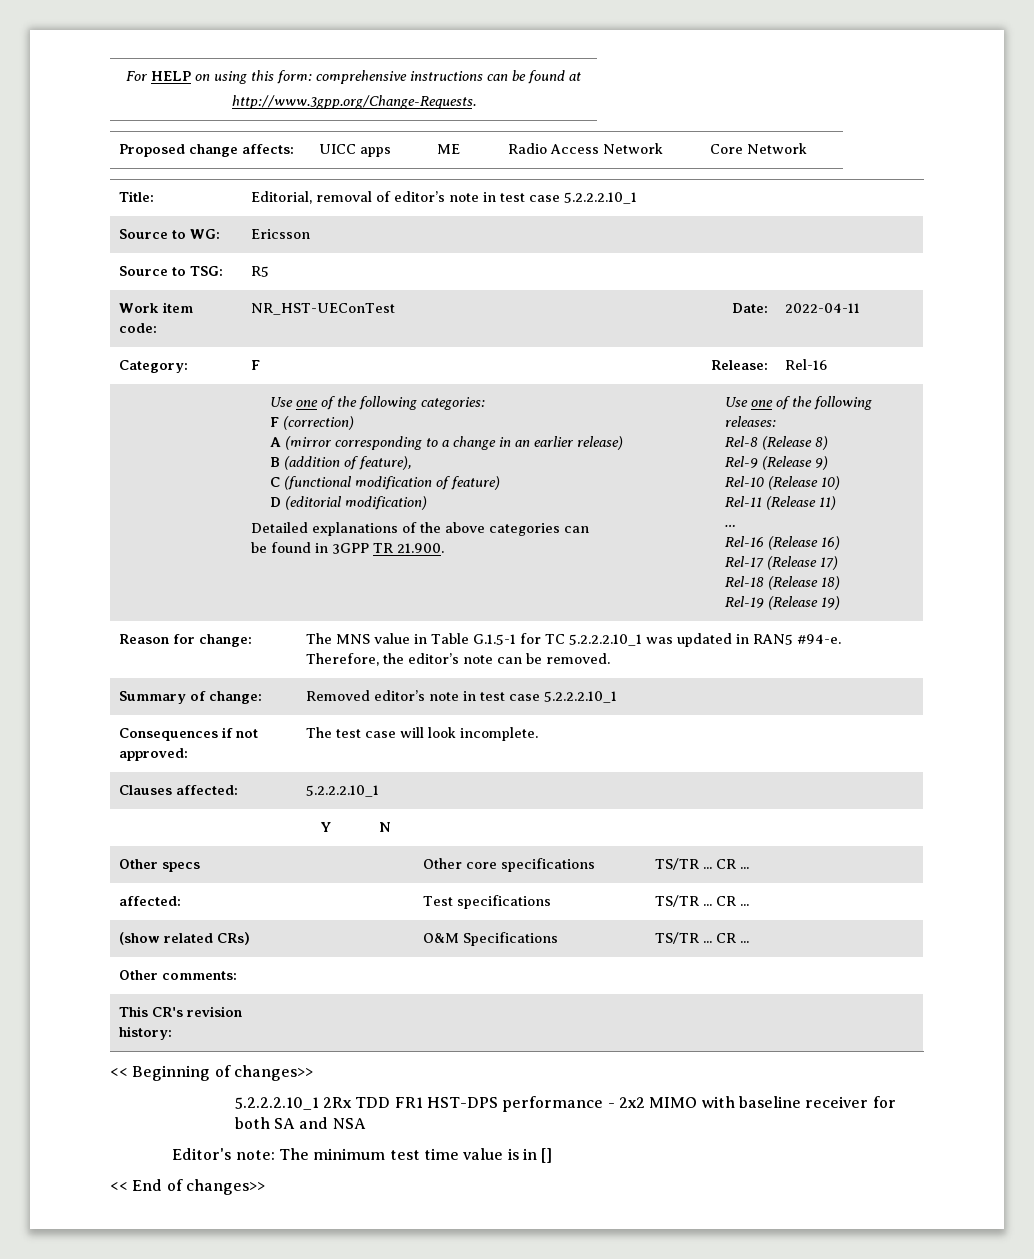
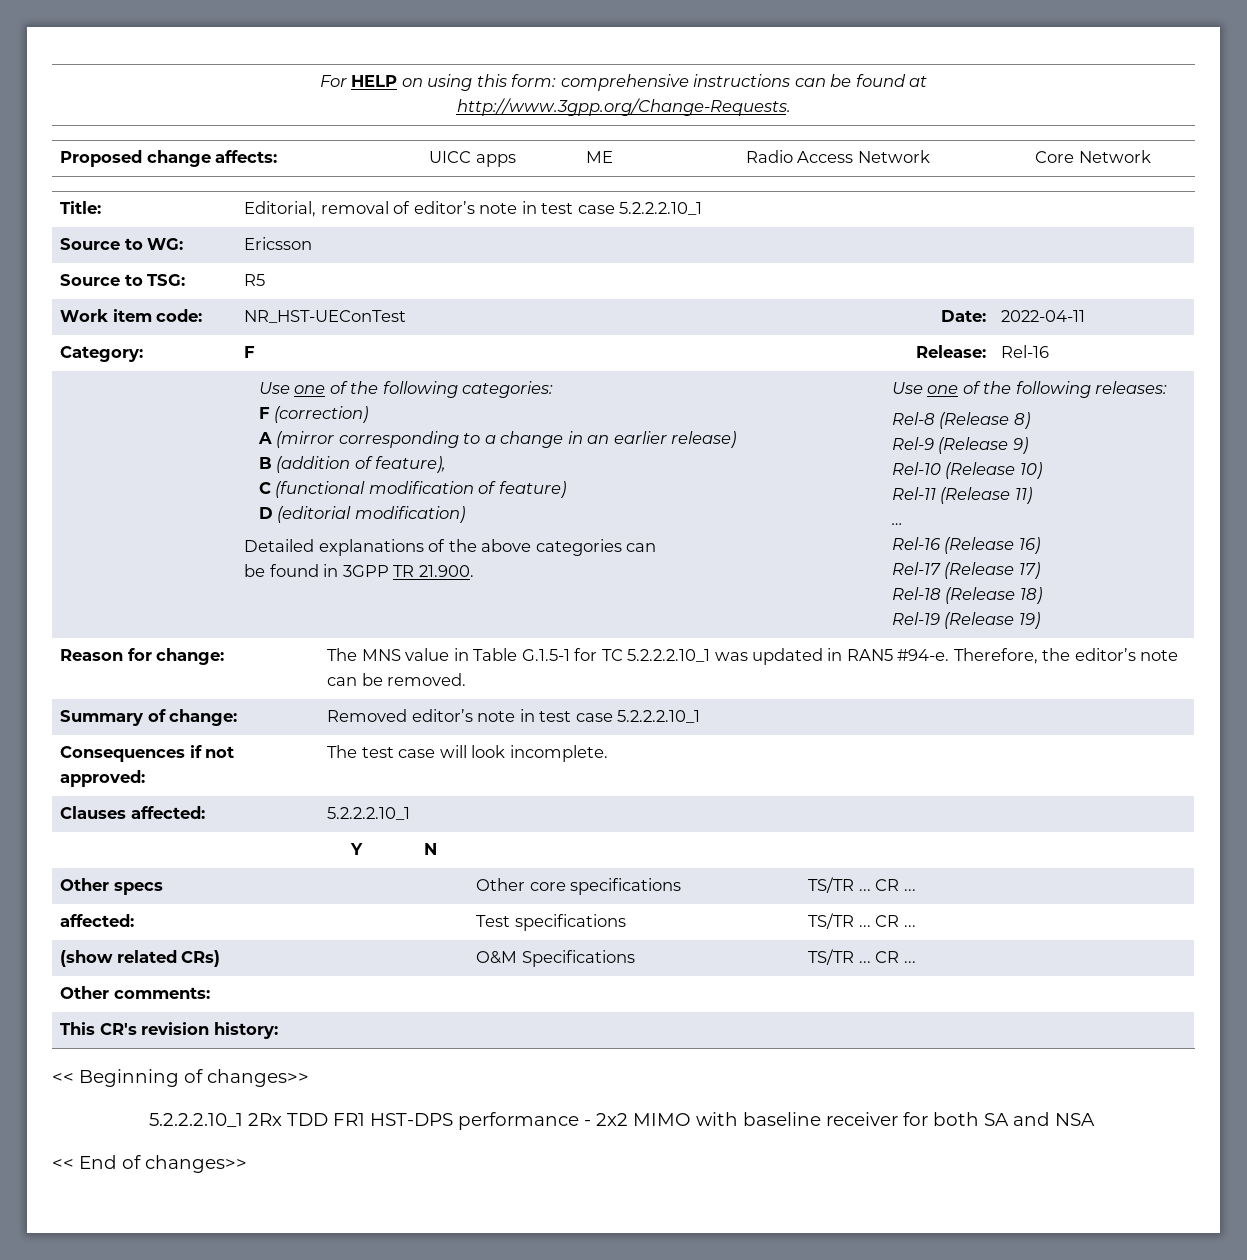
- Editor's note: The minimum test time value is in []

